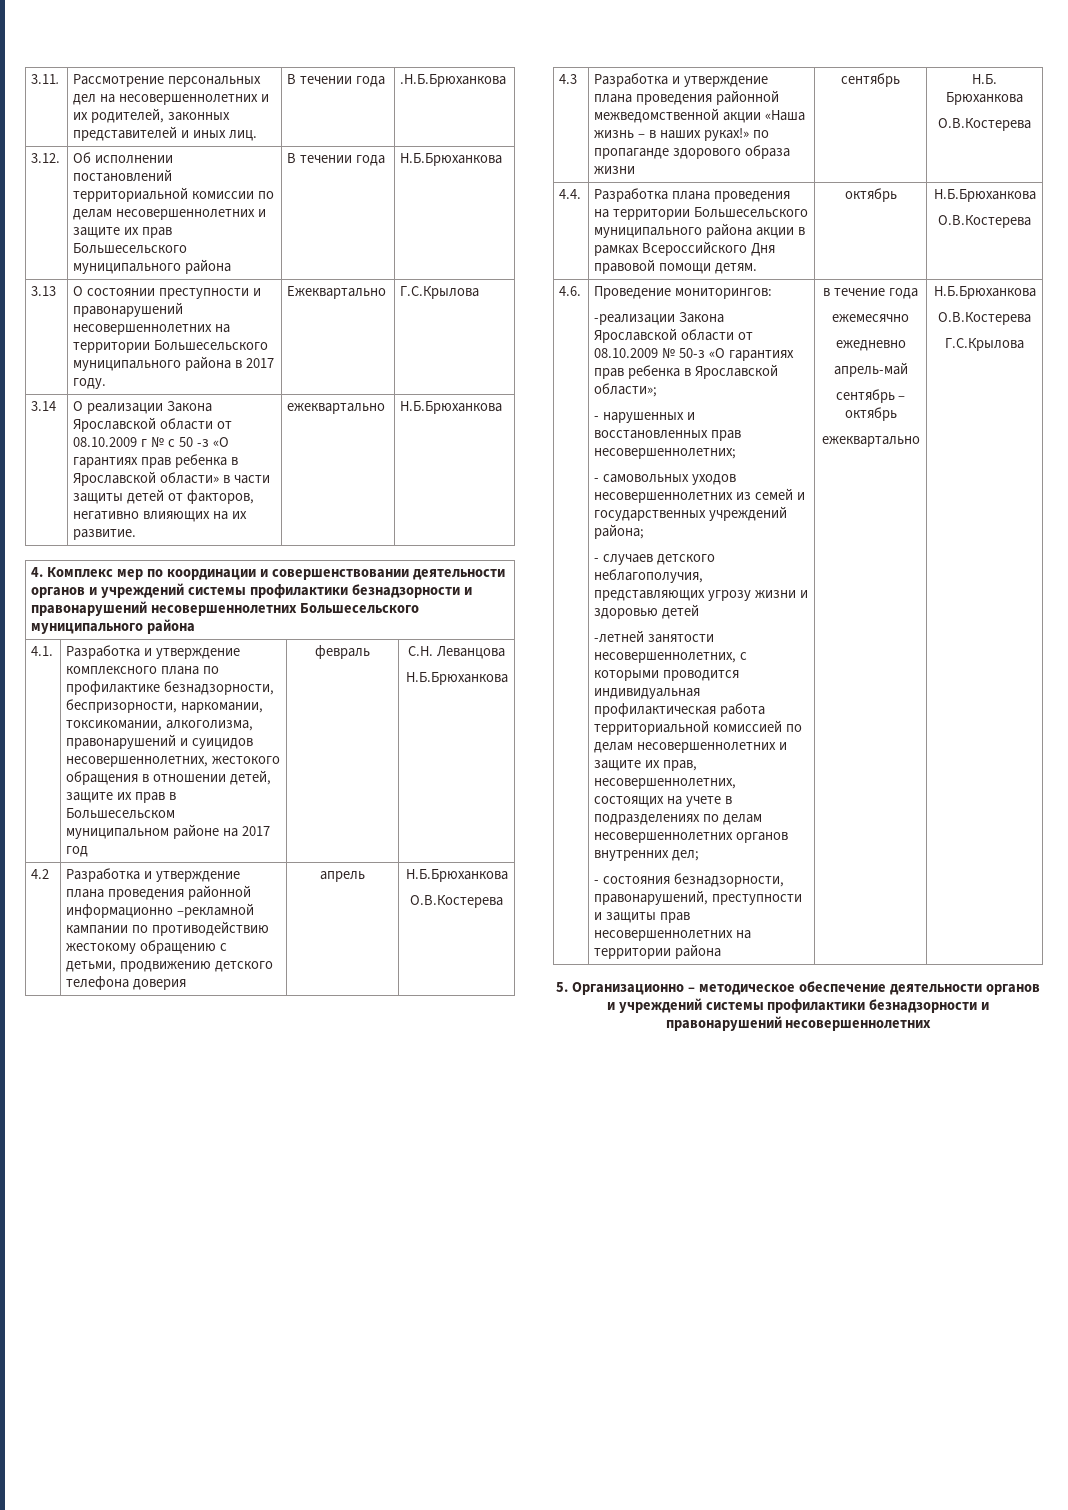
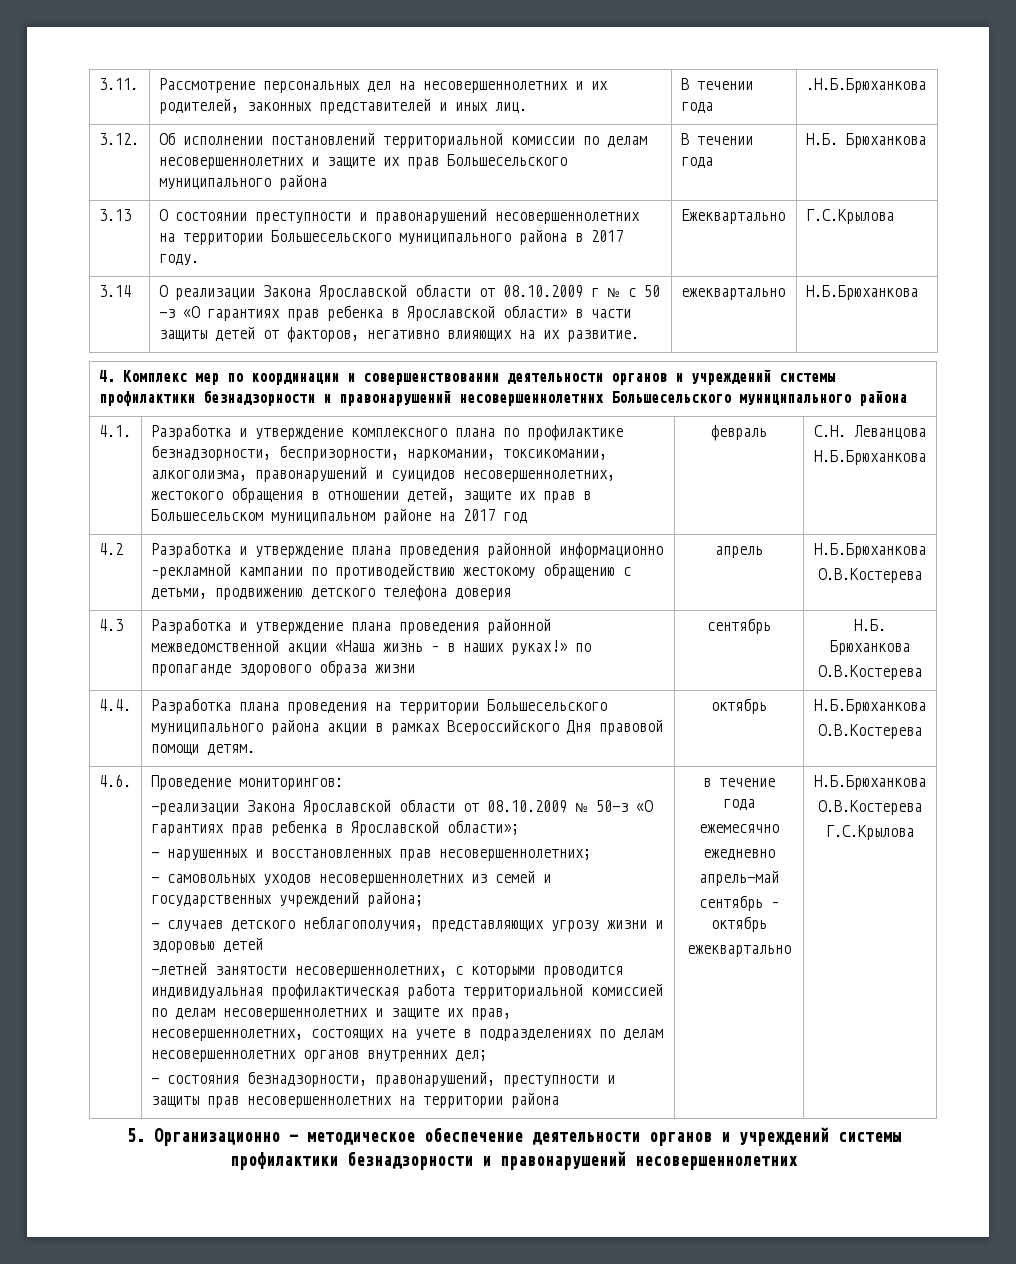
- 3.12. | Об исполнении постановлений территориальной комиссии по делам несовершеннолетних и защите их прав Большесельского муниципального района | В течении года | Н.Б.Брюханкова
+ 3.12. | Об исполнении постановлений территориальной комиссии по делам несовершеннолетних и защите их прав Большесельского муниципального района | В течении года | Н.Б. Брюханкова

